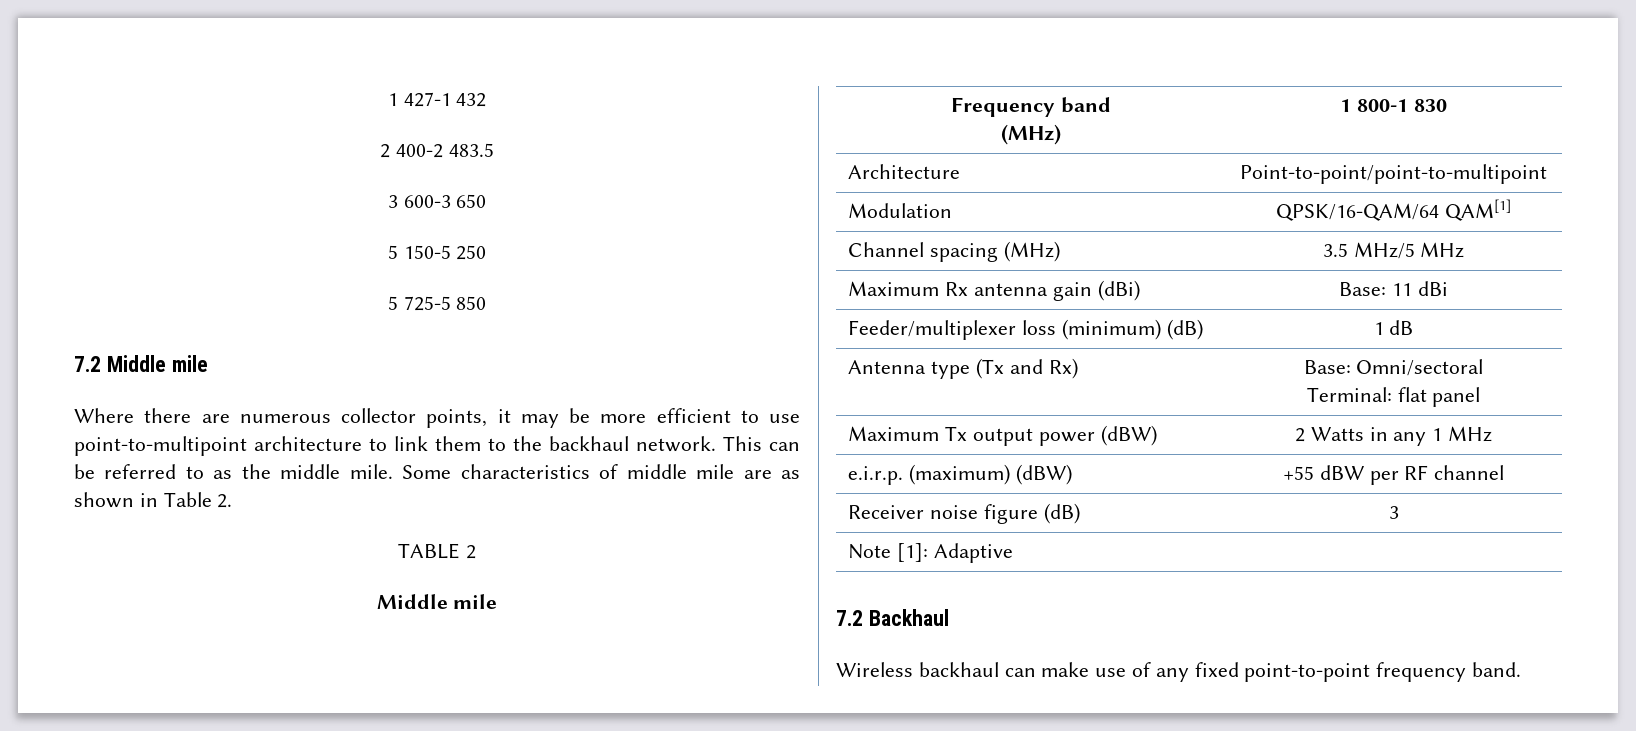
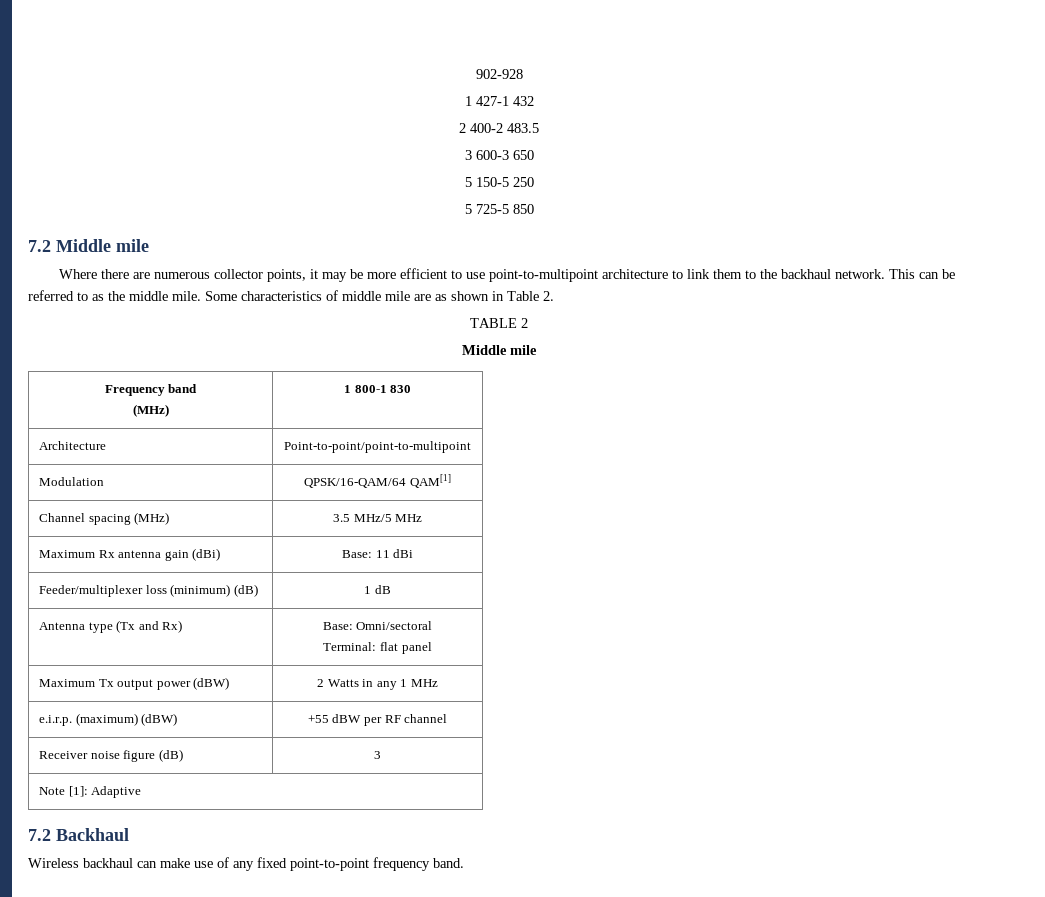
+ 902-928

